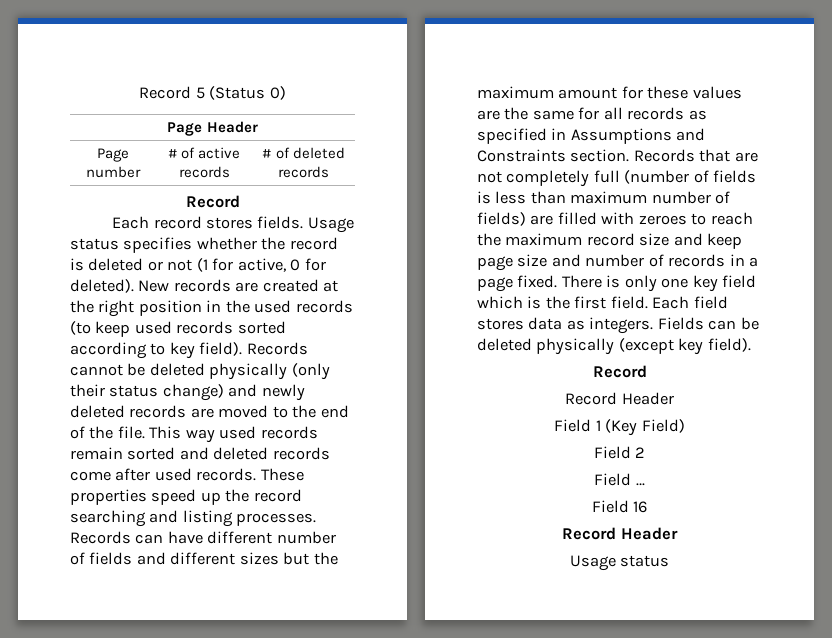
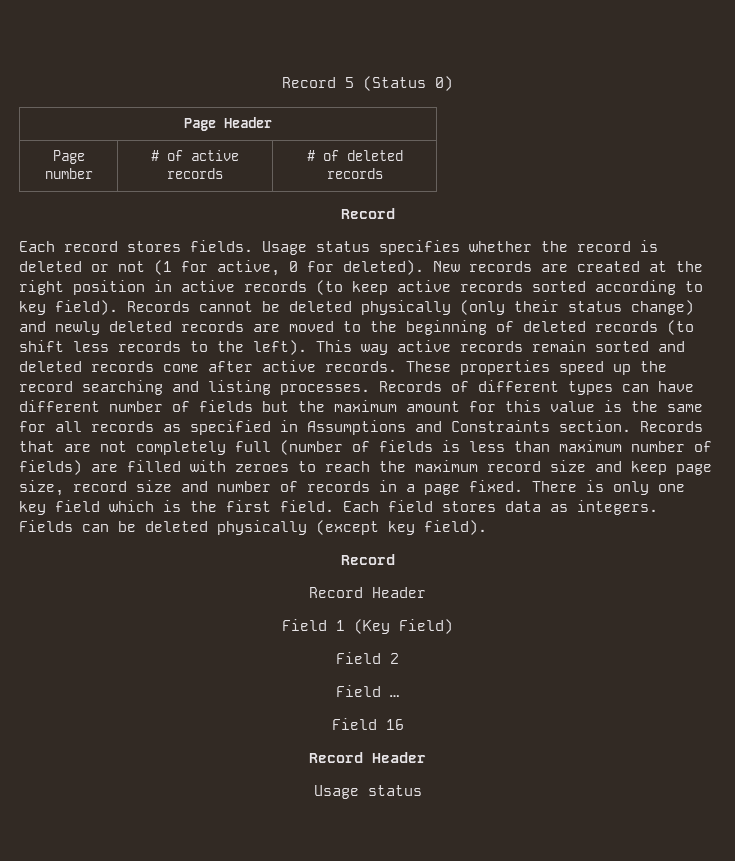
- New records are created at the right position in the used records (to keep used records sorted according to key field).
+ New records are created at the right position in active records (to keep active records sorted according to key field).
- Records cannot be deleted physically (only their status change) and newly deleted records are moved to the end of the file.
+ Records cannot be deleted physically (only their status change) and newly deleted records are moved to the beginning of deleted records (to shift less records to the left).
- This way used records remain sorted and deleted records come after used records.
+ This way active records remain sorted and deleted records come after active records.
- Records can have different number of fields and different sizes but the maximum amount for these values are the same for all records as specified in Assumptions and Constraints section.
+ Records of different types can have different number of fields but the maximum amount for this value is the same for all records as specified in Assumptions and Constraints section.
- Records that are not completely full (number of fields is less than maximum number of fields) are filled with zeroes to reach the maximum record size and keep page size and number of records in a page fixed.
+ Records that are not completely full (number of fields is less than maximum number of fields) are filled with zeroes to reach the maximum record size and keep page size, record size and number of records in a page fixed.

